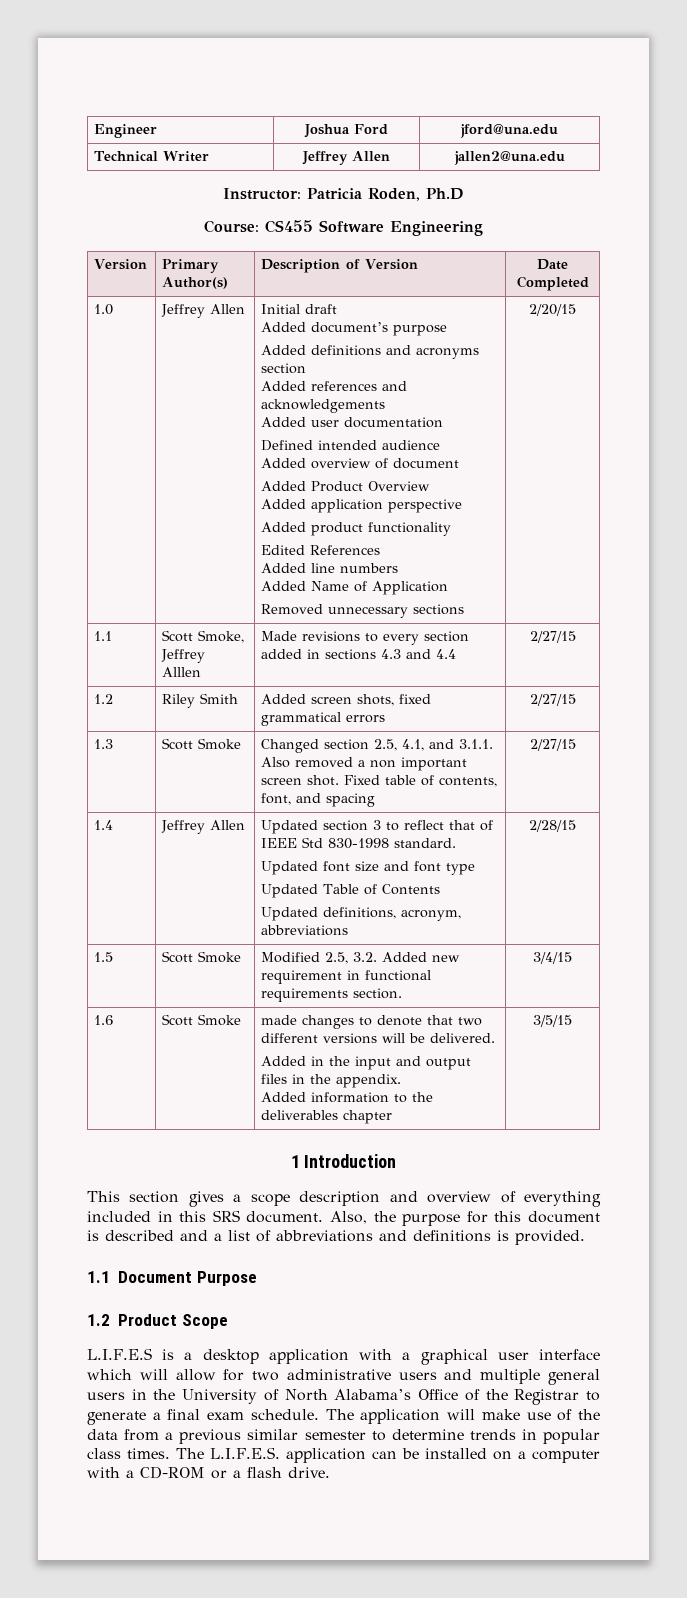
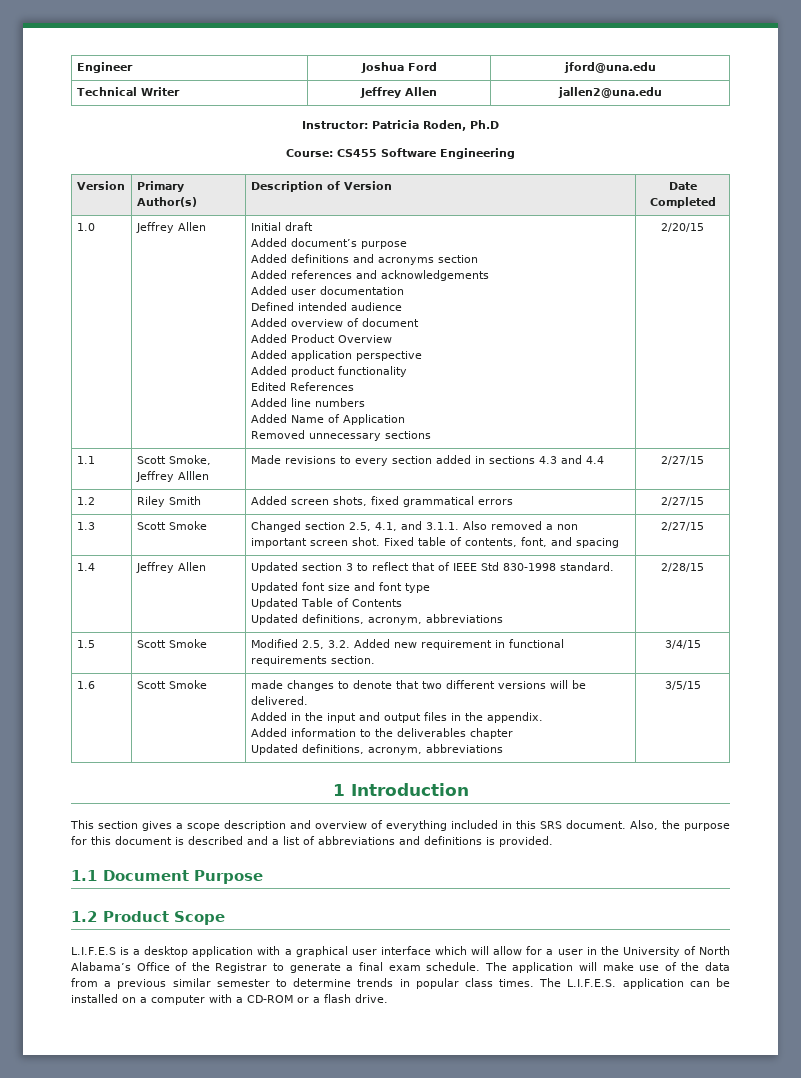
  1.6 | Scott Smoke | made changes to denote that two different versions will be delivered.
  Added in the input and output files in the appendix.
- Added information to the deliverables chapter | 3/5/15
+ Added information to the deliverables chapter
+ Updated definitions, acronym, abbreviations | 3/5/15
- L.I.F.E.S is a desktop application with a graphical user interface which will allow for two administrative users and multiple general users in the University of North Alabama’s Office of the Registrar to generate a final exam schedule.
+ L.I.F.E.S is a desktop application with a graphical user interface which will allow for a user in the University of North Alabama’s Office of the Registrar to generate a final exam schedule.

